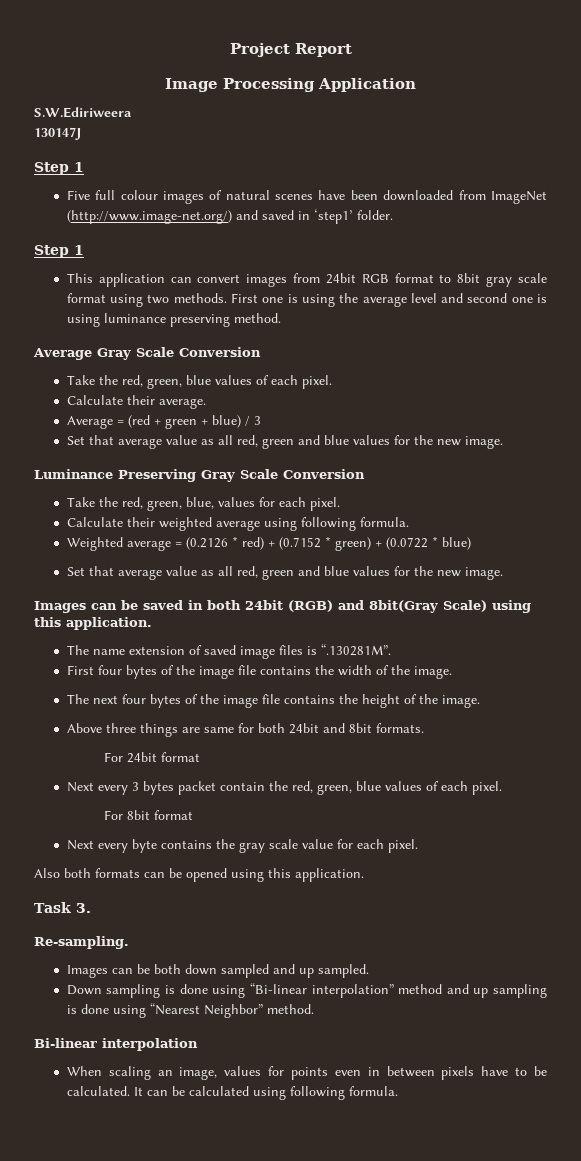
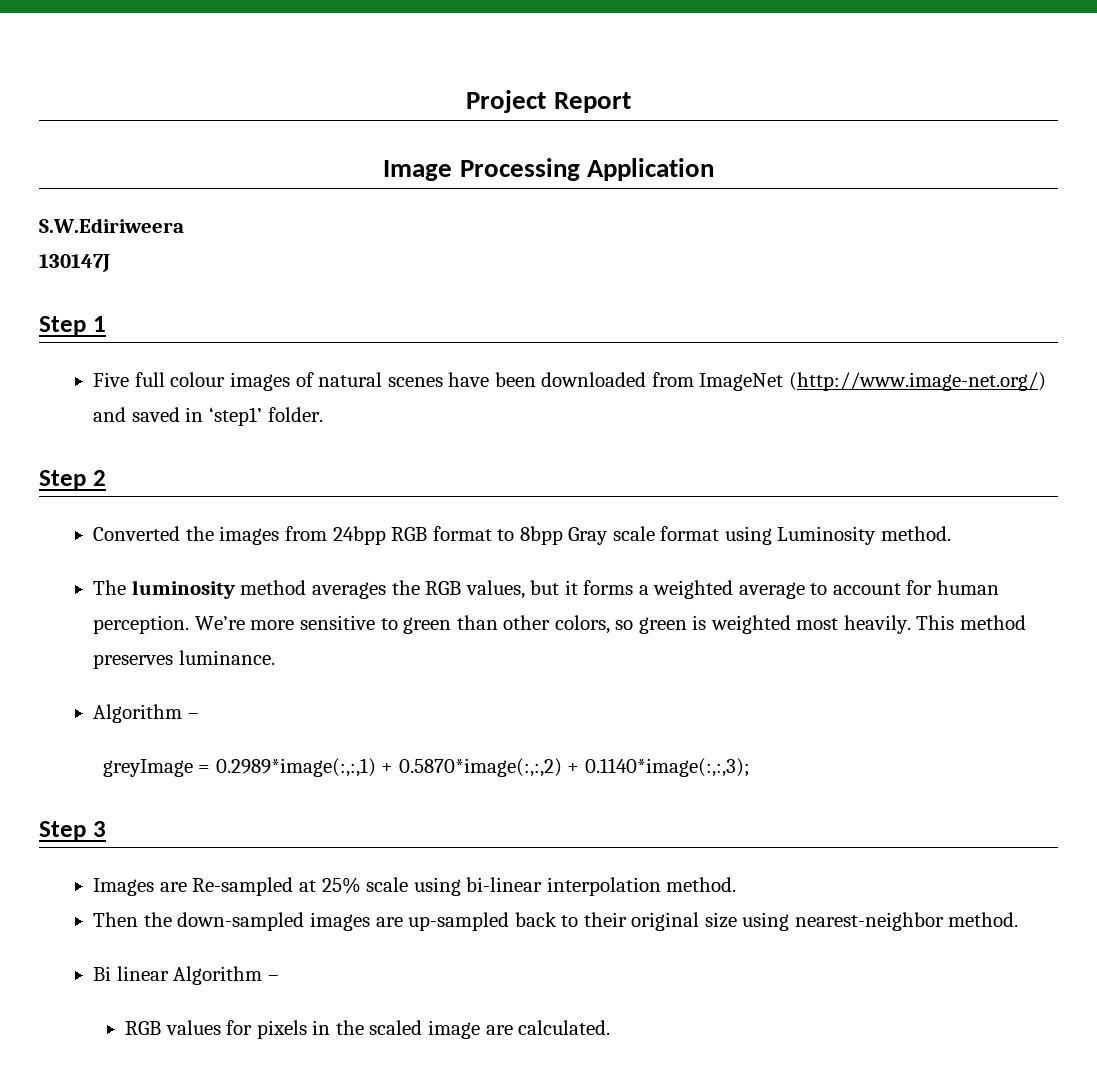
  Five full colour images of natural scenes have been downloaded from ImageNet (http://www.image-net.org/) and saved in ‘step1’ folder.
- Step 1
- This application can convert images from 24bit RGB format to 8bit gray scale format using two methods. First one is using the average level and second one is using luminance preserving method.
- Average Gray Scale Conversion
- Take the red, green, blue values of each pixel.
- Calculate their average.
- Average = (red + green + blue) / 3
- Set that average value as all red, green and blue values for the new image.
- Luminance Preserving Gray Scale Conversion
- Take the red, green, blue, values for each pixel.
- Calculate their weighted average using following formula.
- Weighted average = (0.2126 * red) + (0.7152 * green) + (0.0722 * blue)
- Set that average value as all red, green and blue values for the new image.
- Images can be saved in both 24bit (RGB) and 8bit(Gray Scale) using this application.
- The name extension of saved image files is “.130281M”.
- First four bytes of the image file contains the width of the image.
- The next four bytes of the image file contains the height of the image.
- Above three things are same for both 24bit and 8bit formats.
- For 24bit format
- Next every 3 bytes packet contain the red, green, blue values of each pixel.
- For 8bit format
- Next every byte contains the gray scale value for each pixel.
- Also both formats can be opened using this application.
- Task 3.
- Re-sampling.
- Images can be both down sampled and up sampled.
- Down sampling is done using “Bi-linear interpolation” method and up sampling is done using “Nearest Neighbor” method.
- Bi-linear interpolation
- When scaling an image, values for points even in between pixels have to be calculated. It can be calculated using following formula.
+ Step 2
+ Converted the images from 24bpp RGB format to 8bpp Gray scale format using Luminosity method.
+ The luminosity method averages the RGB values, but it forms a weighted average to account for human perception. We’re more sensitive to green than other colors, so green is weighted most heavily. This method preserves luminance.
+ Algorithm –
+ greyImage = 0.2989*image(:,:,1) + 0.5870*image(:,:,2) + 0.1140*image(:,:,3);
+ Step 3
+ Images are Re-sampled at 25% scale using bi-linear interpolation method.
+ Then the down-sampled images are up-sampled back to their original size using nearest-neighbor method.
+ Bi linear Algorithm –
+ RGB values for pixels in the scaled image are calculated.

